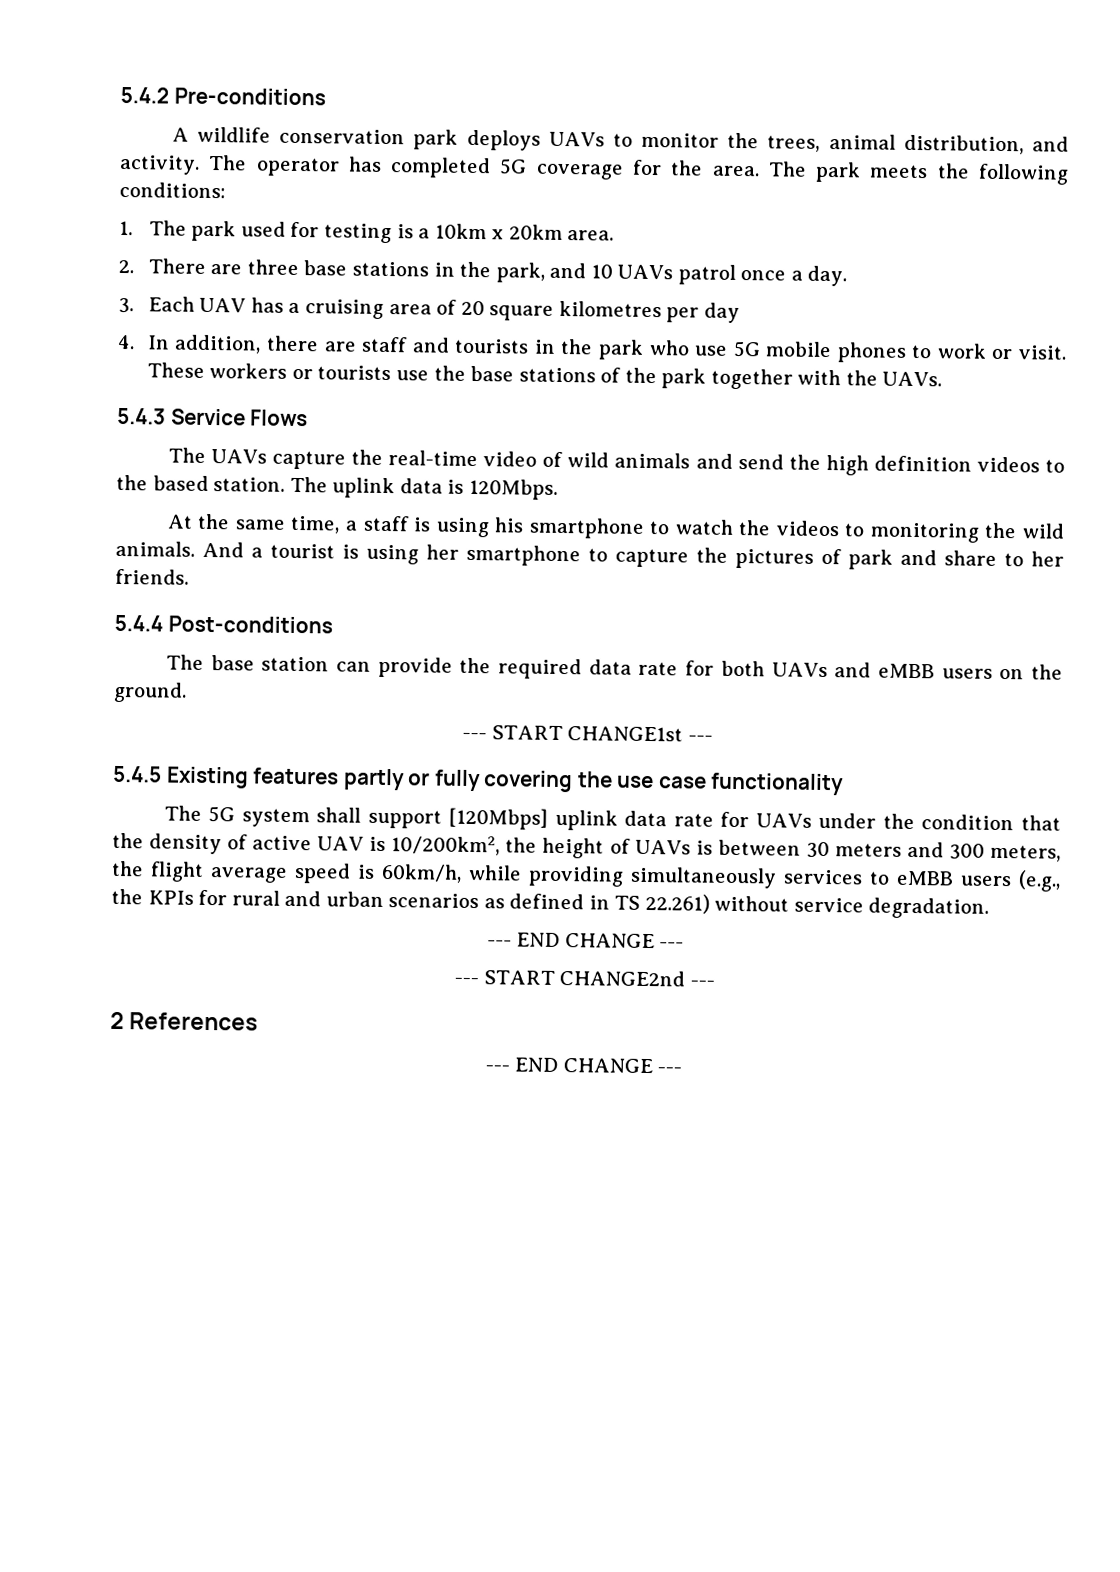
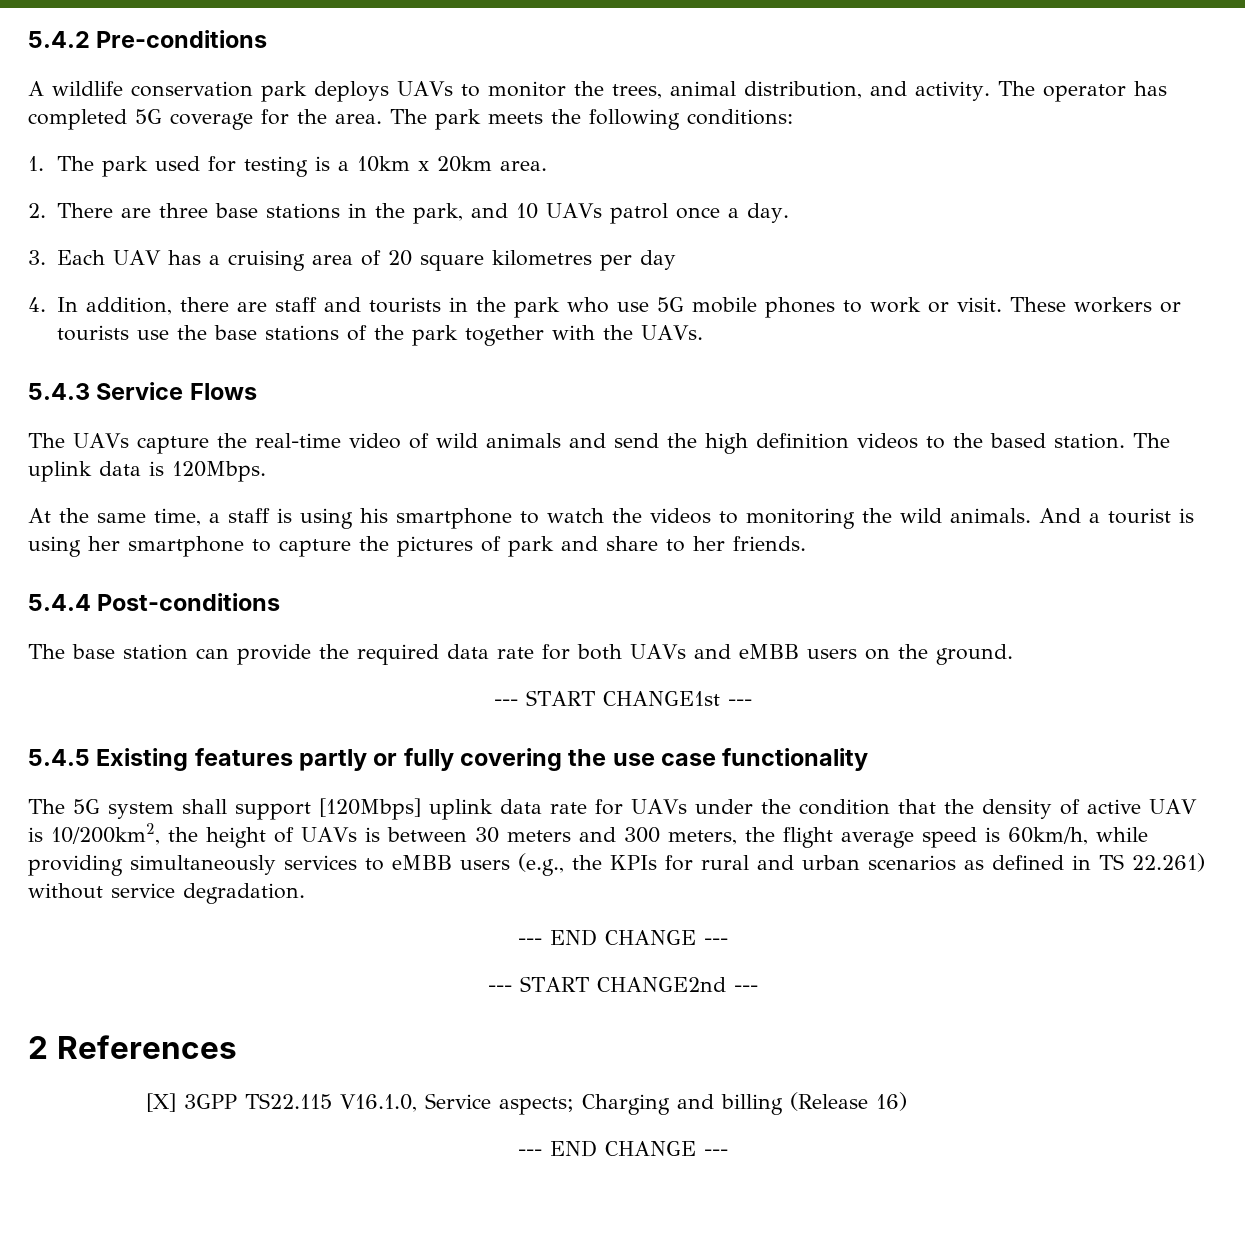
+ [X] 3GPP TS22.115 V16.1.0, Service aspects; Charging and billing (Release 16)

